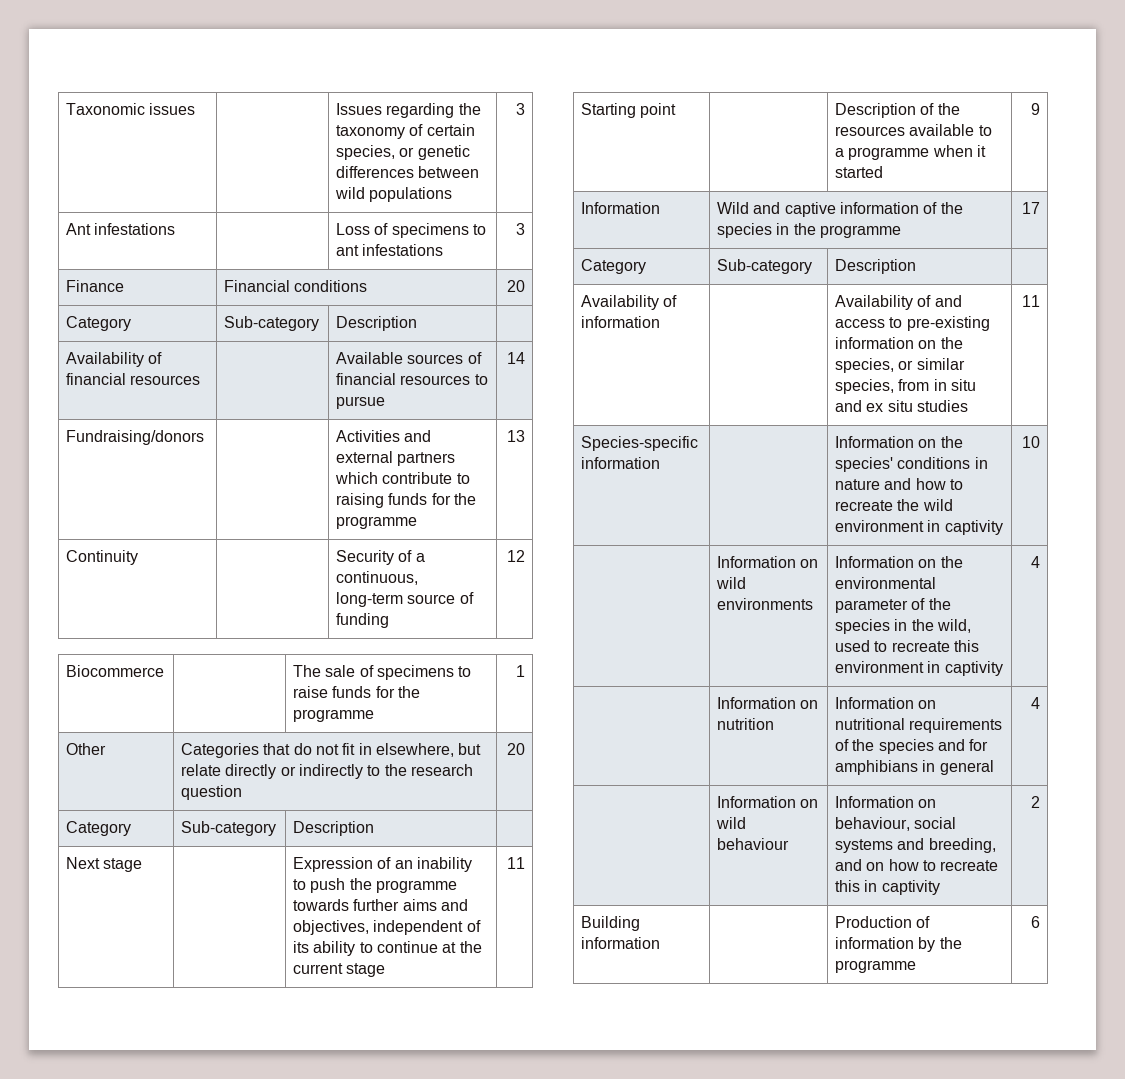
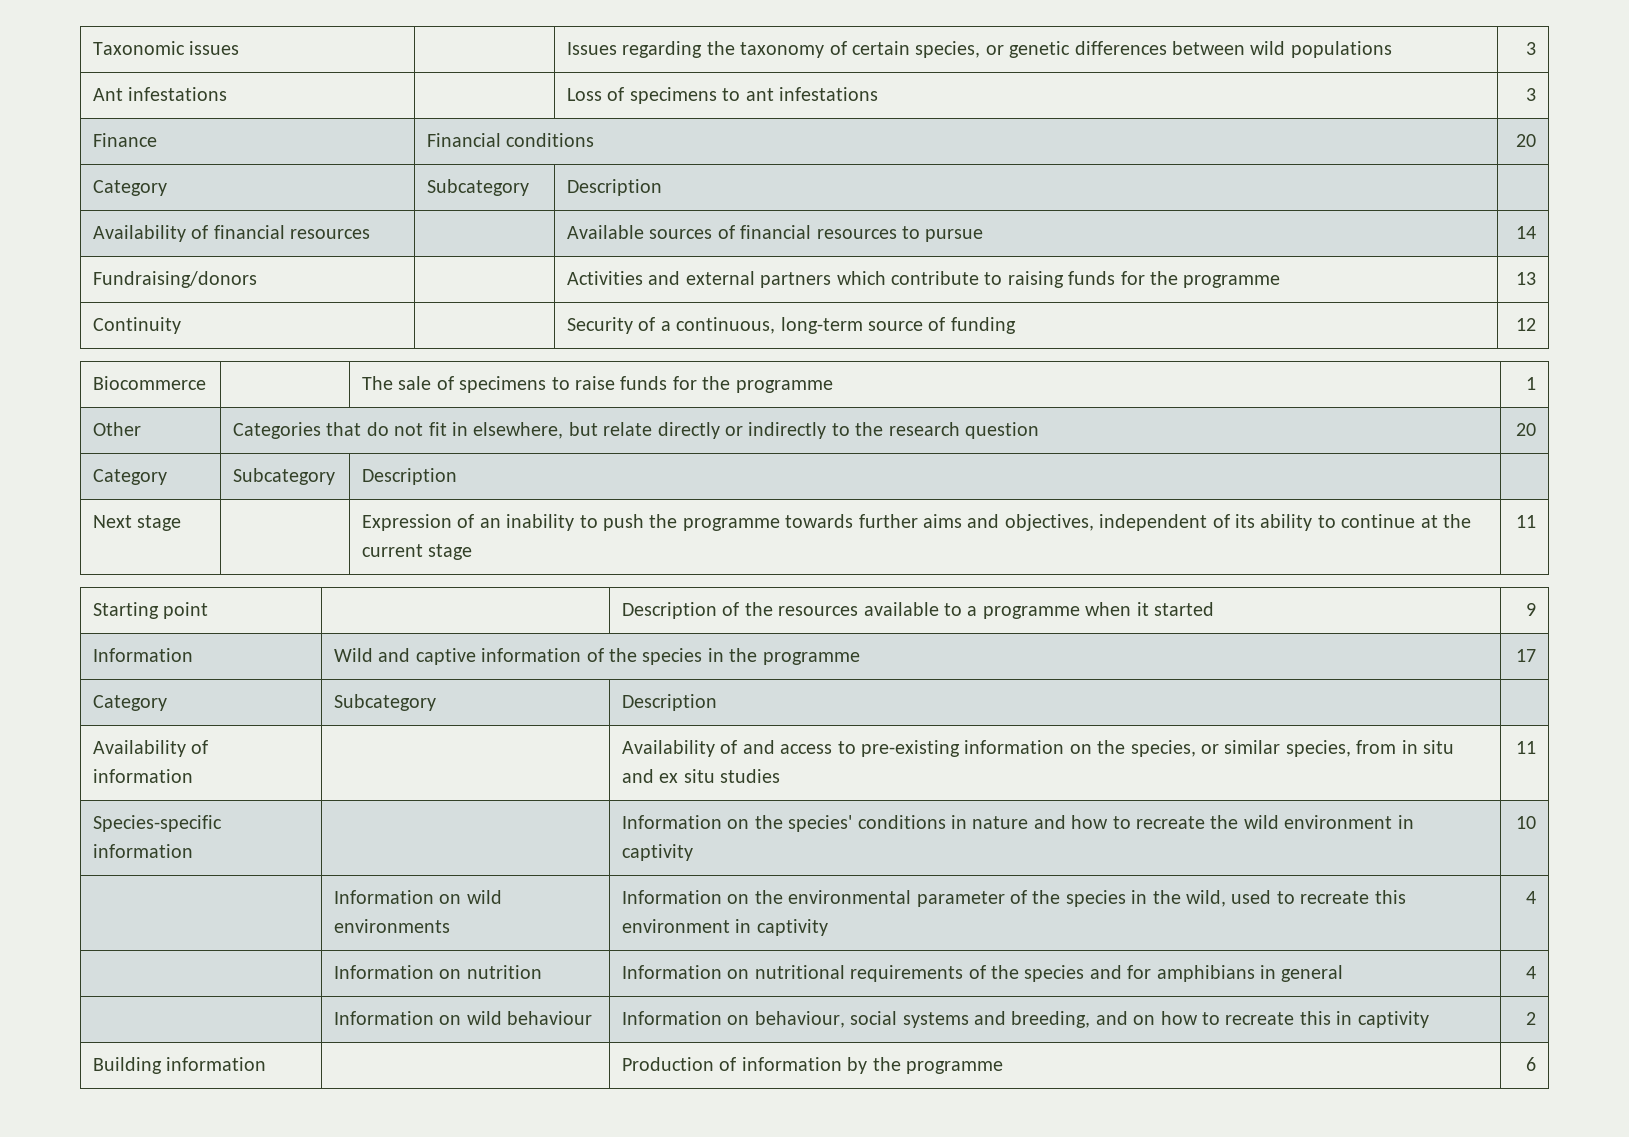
  Finance | Financial conditions | 20
- Category | Sub-category | Description |
+ Category | Subcategory | Description |
  Other | Categories that do not fit in elsewhere, but relate directly or indirectly to the research question | 20
- Category | Sub-category | Description |
+ Category | Subcategory | Description |
  Information | Wild and captive information of the species in the programme | 17
- Category | Sub-category | Description |
+ Category | Subcategory | Description |

